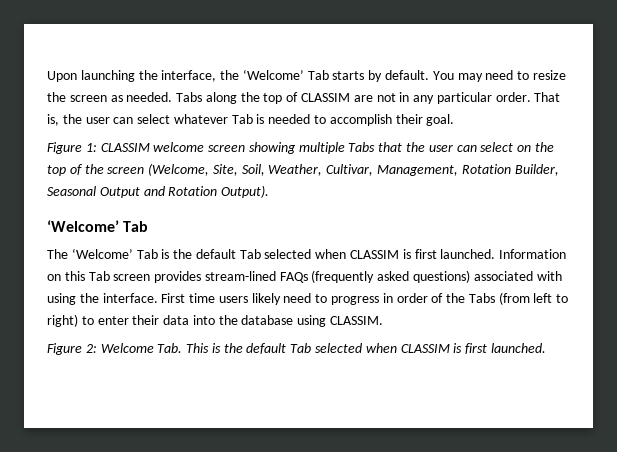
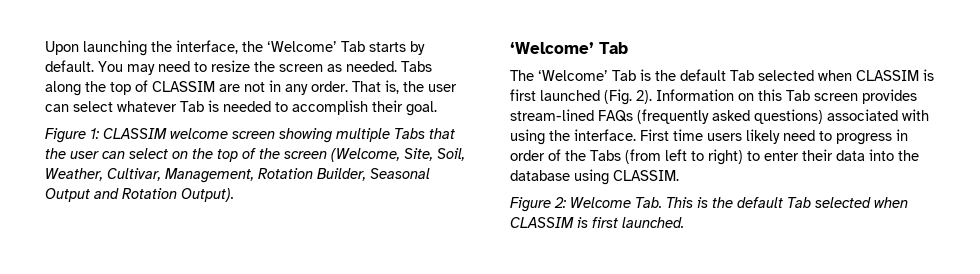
- Tabs along the top of CLASSIM are not in any particular order.
+ Tabs along the top of CLASSIM are not in any order.
- The ‘Welcome’ Tab is the default Tab selected when CLASSIM is first launched.
+ The ‘Welcome’ Tab is the default Tab selected when CLASSIM is first launched (Fig. 2).

